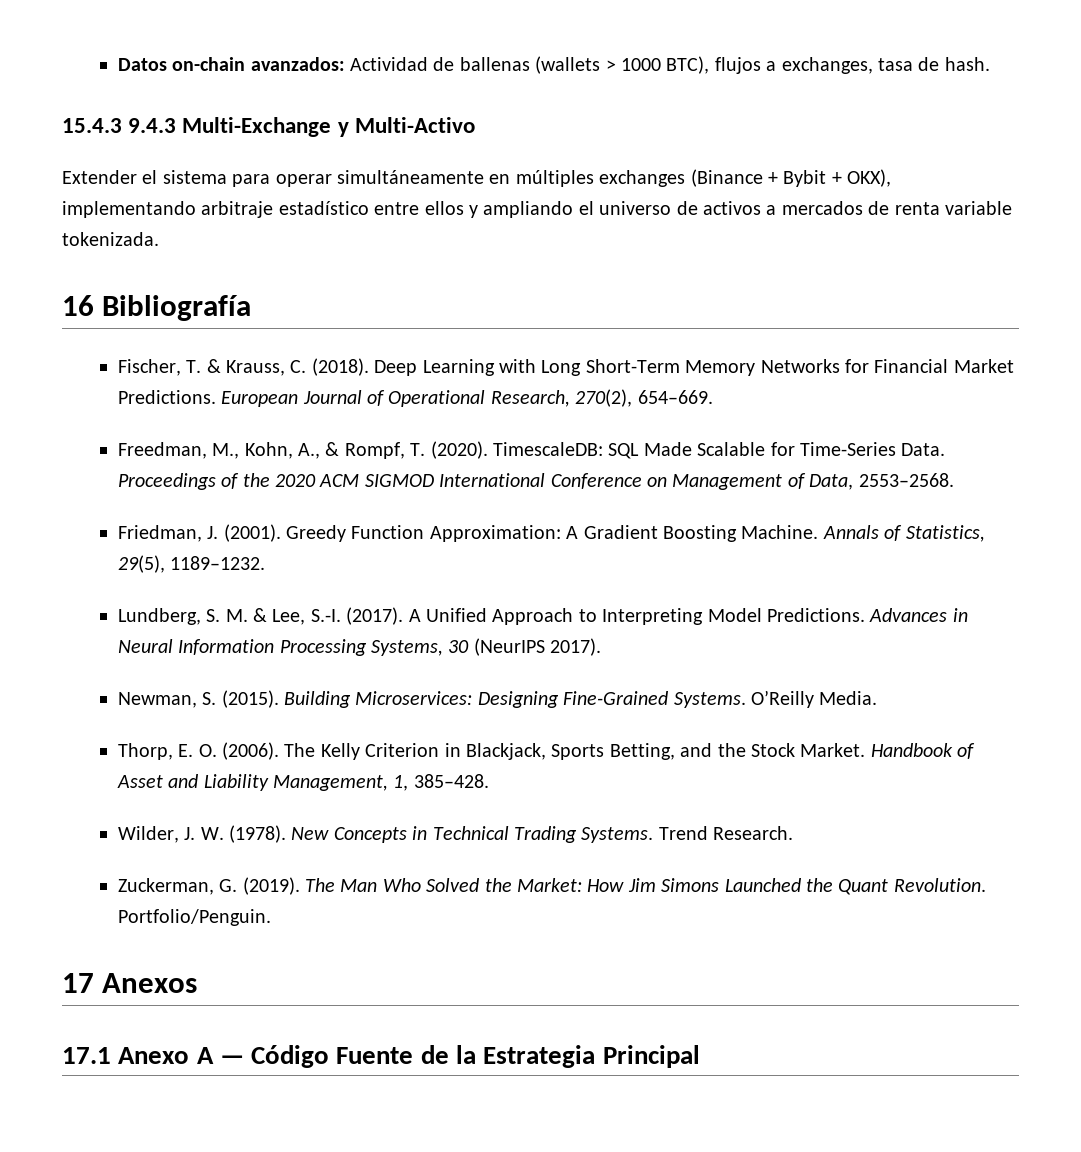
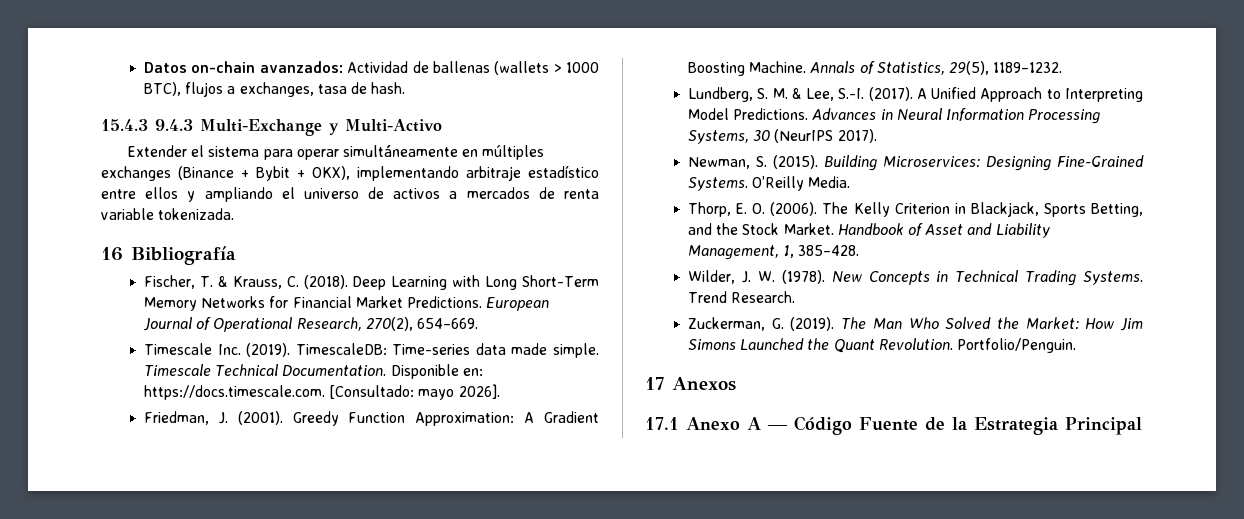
- Freedman, M., Kohn, A., & Rompf, T. (2020). TimescaleDB: SQL Made Scalable for Time-Series Data. Proceedings of the 2020 ACM SIGMOD International Conference on Management of Data, 2553–2568.
+ Timescale Inc. (2019). TimescaleDB: Time-series data made simple. Timescale Technical Documentation. Disponible en: https://docs.timescale.com. [Consultado: mayo 2026].

